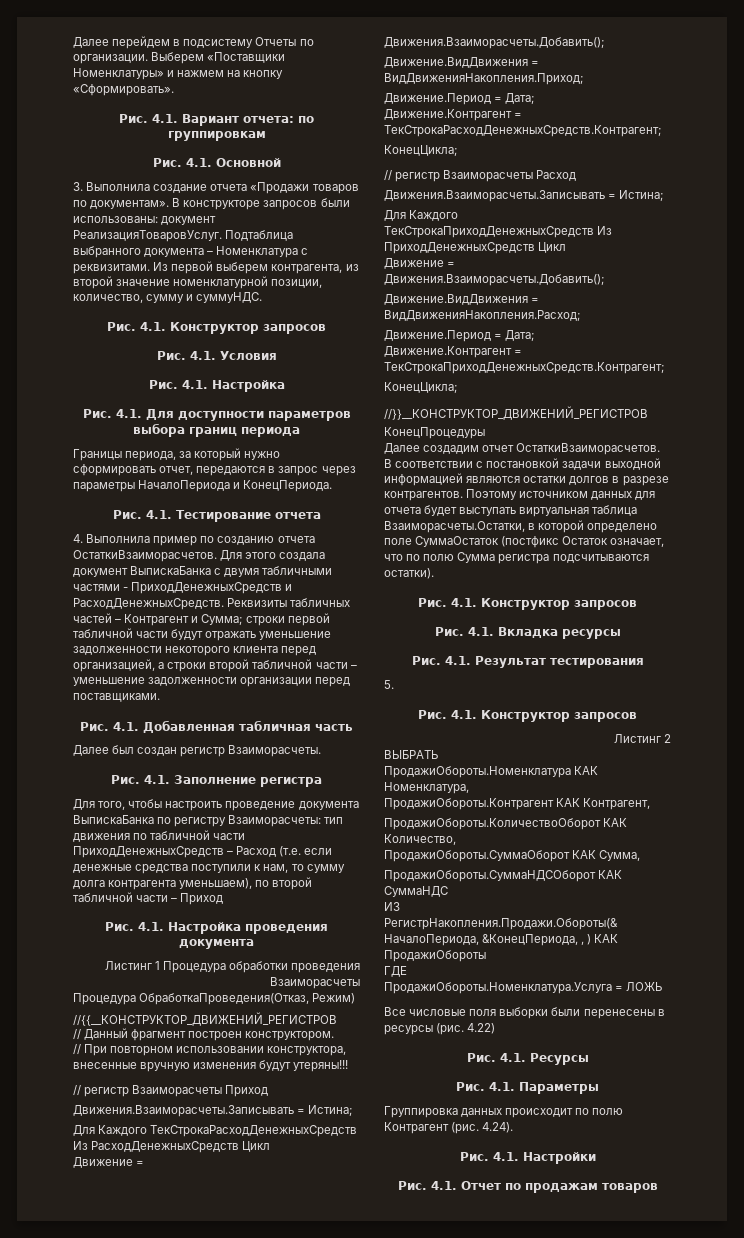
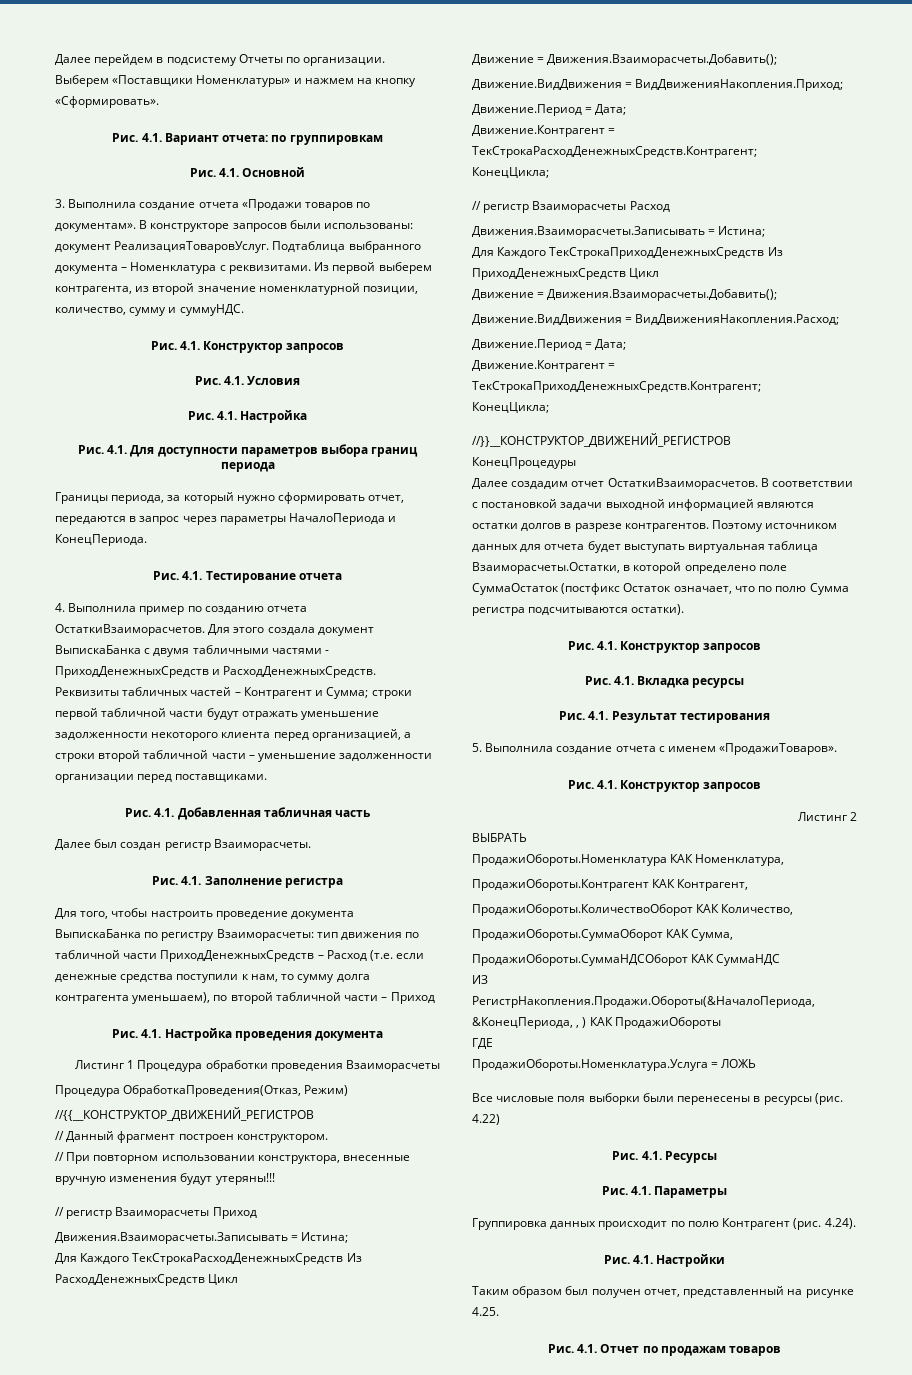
- 5.
+ 5. Выполнила создание отчета с именем «ПродажиТоваров».
+ Таким образом был получен отчет, представленный на рисунке 4.25.

